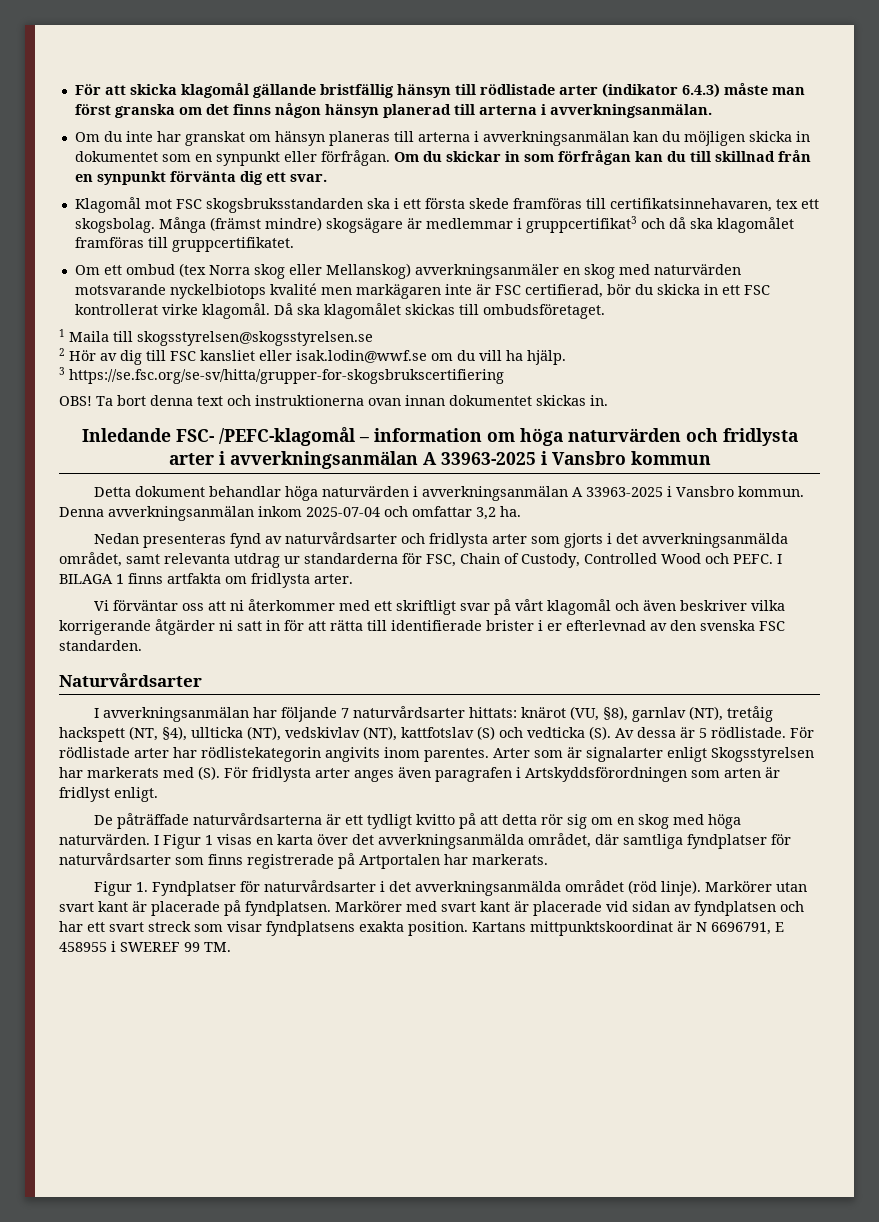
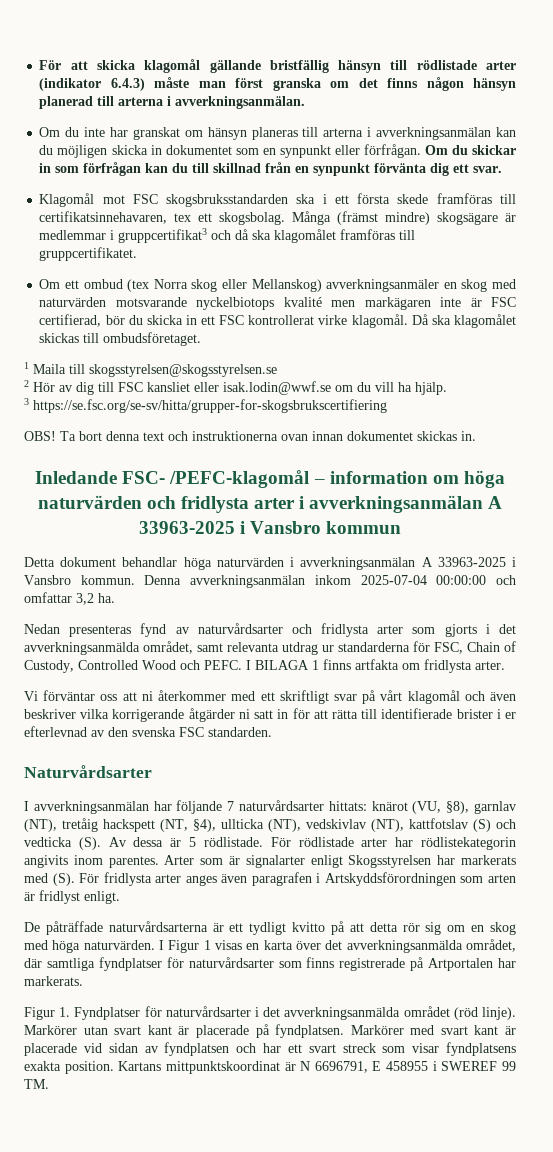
- Denna avverkningsanmälan inkom 2025-07-04 och omfattar 3,2 ha.
+ Denna avverkningsanmälan inkom 2025-07-04 00:00:00 och omfattar 3,2 ha.

